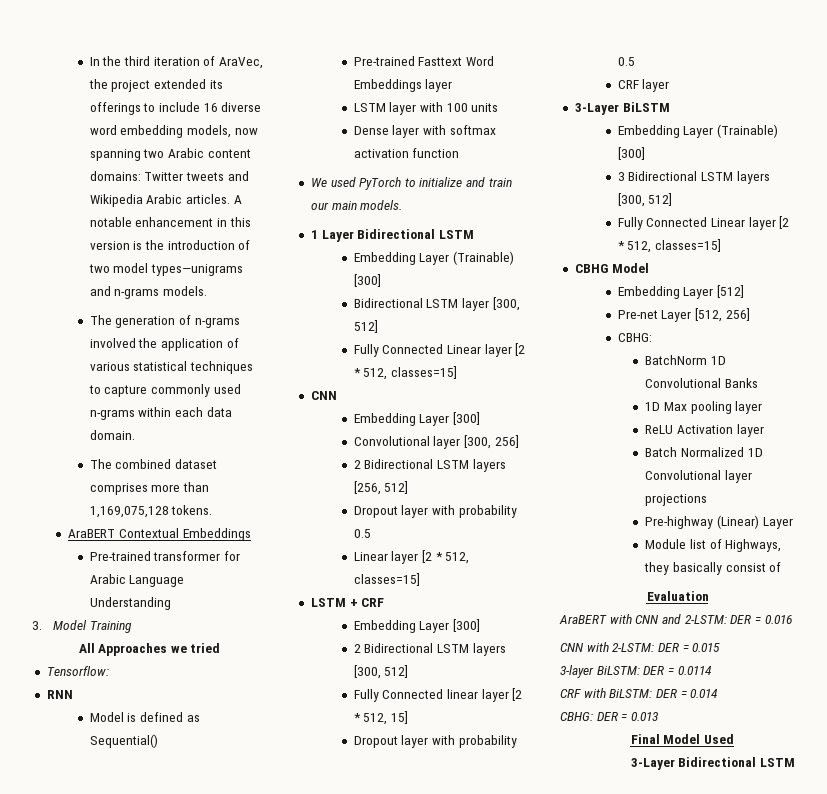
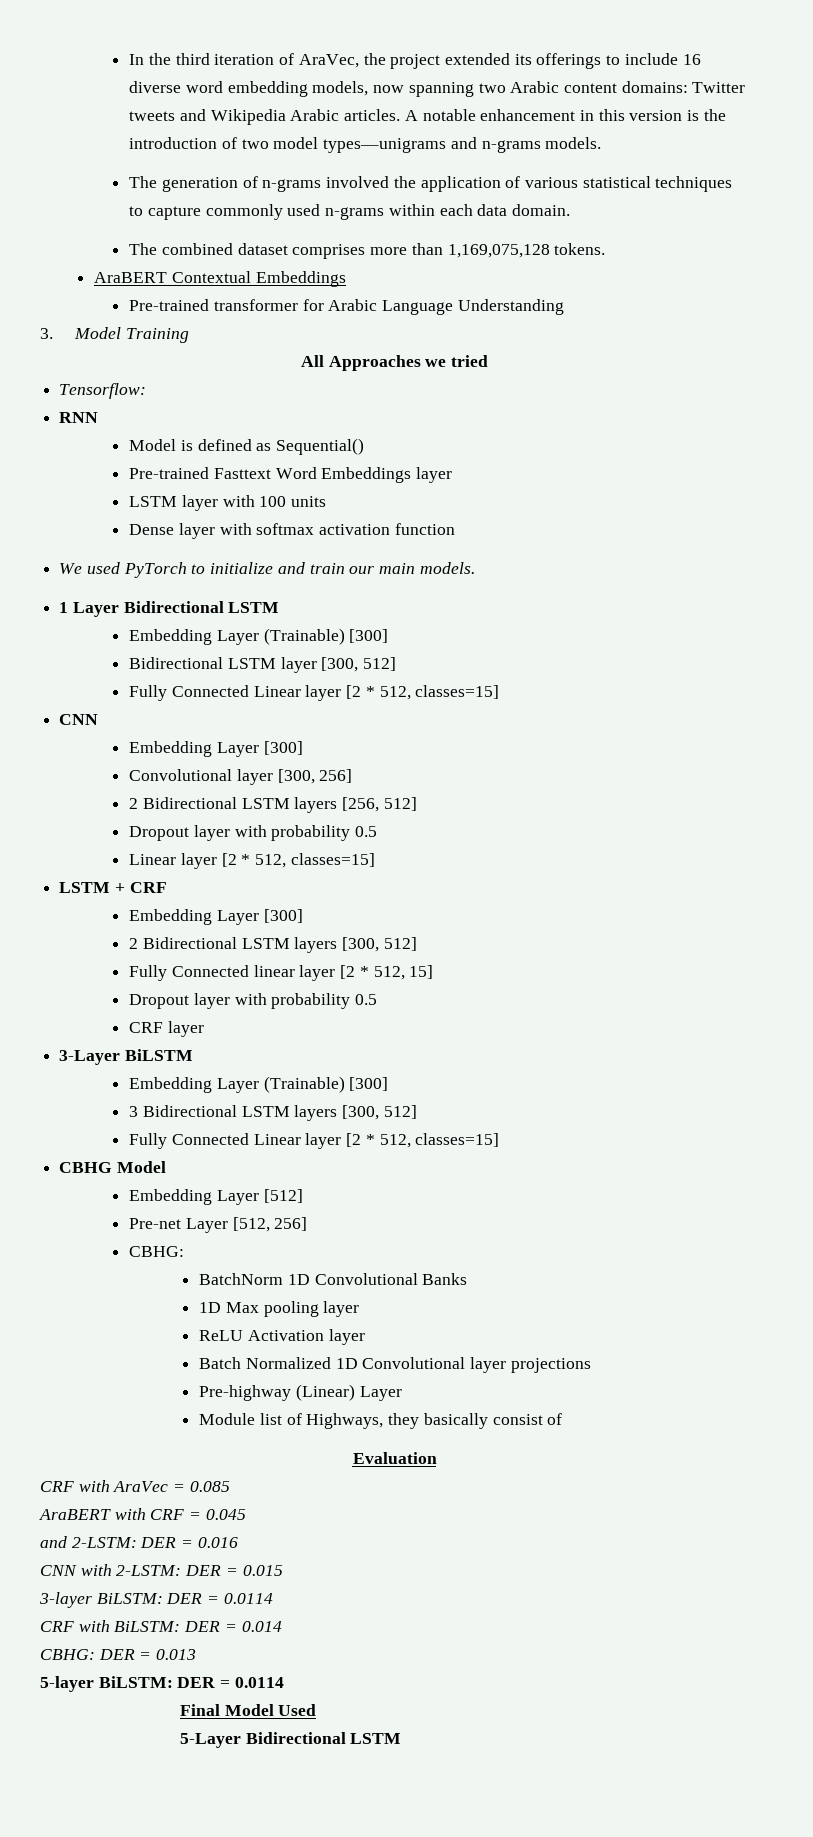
+ CRF with AraVec = 0.085
- AraBERT with CNN and 2-LSTM: DER = 0.016
+ AraBERT with CRF = 0.045
+ and 2-LSTM: DER = 0.016
+ 5-layer BiLSTM: DER = 0.0114
- 3-Layer Bidirectional LSTM
+ 5-Layer Bidirectional LSTM

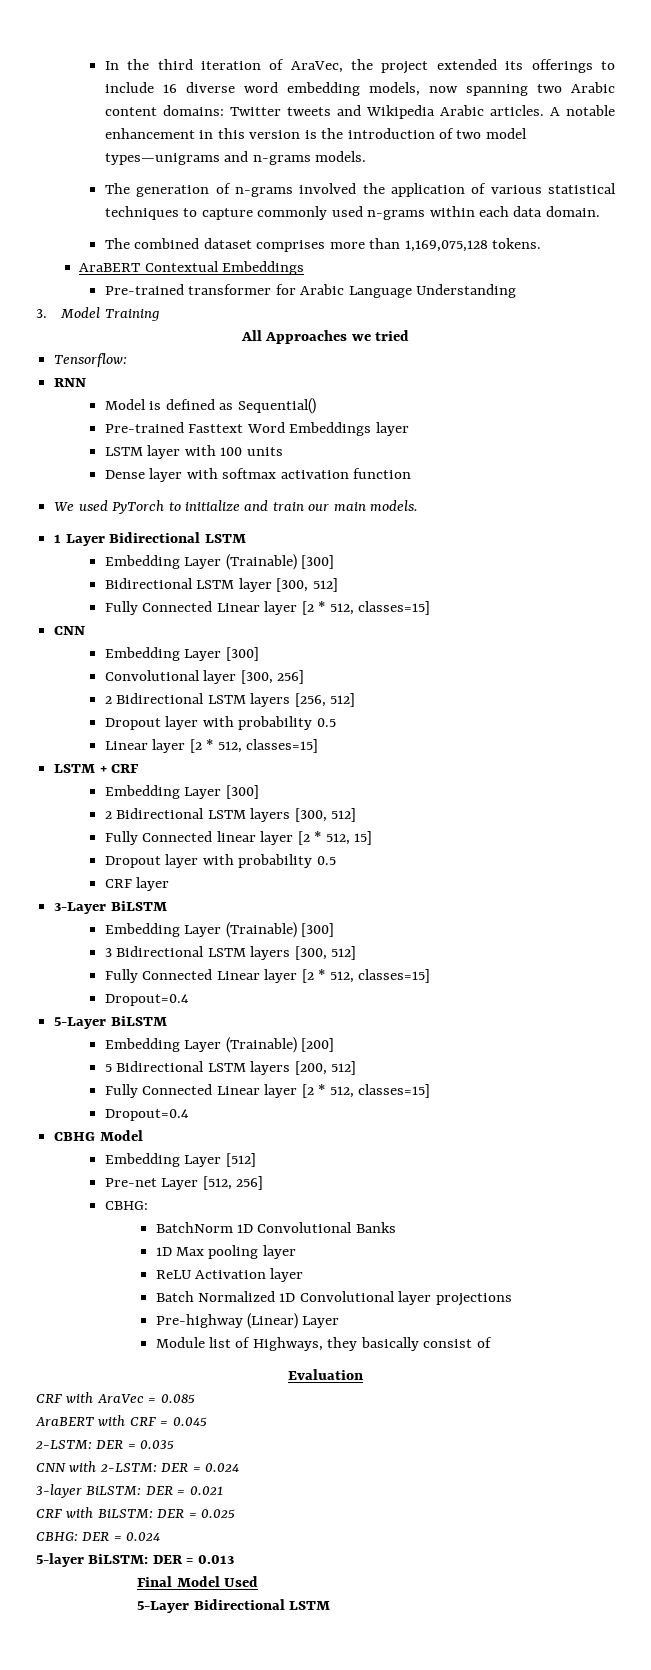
  3 Bidirectional LSTM layers [300, 512]
  Fully Connected Linear layer [2 * 512, classes=15]
+ Dropout=0.4
+ 5-Layer BiLSTM
+ Embedding Layer (Trainable) [200]
+ 5 Bidirectional LSTM layers [200, 512]
+ Fully Connected Linear layer [2 * 512, classes=15]
+ Dropout=0.4
- and 2-LSTM: DER = 0.016
+ 2-LSTM: DER = 0.035
- CNN with 2-LSTM: DER = 0.015
+ CNN with 2-LSTM: DER = 0.024
- 3-layer BiLSTM: DER = 0.0114
+ 3-layer BiLSTM: DER = 0.021
- CRF with BiLSTM: DER = 0.014
+ CRF with BiLSTM: DER = 0.025
- CBHG: DER = 0.013
+ CBHG: DER = 0.024
- 5-layer BiLSTM: DER = 0.0114
+ 5-layer BiLSTM: DER = 0.013

